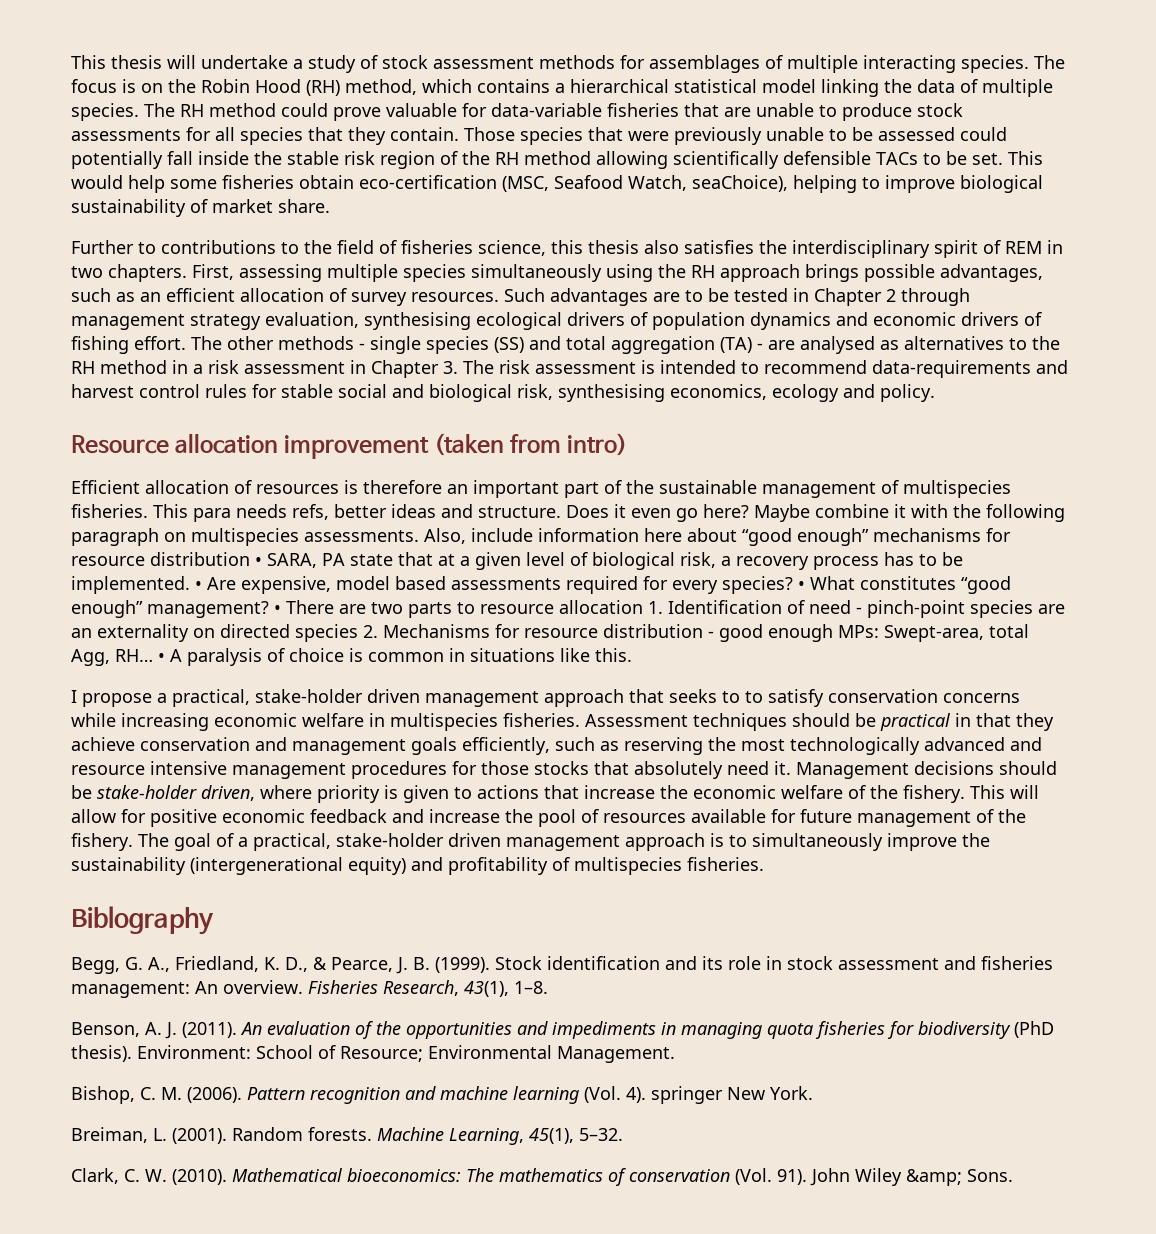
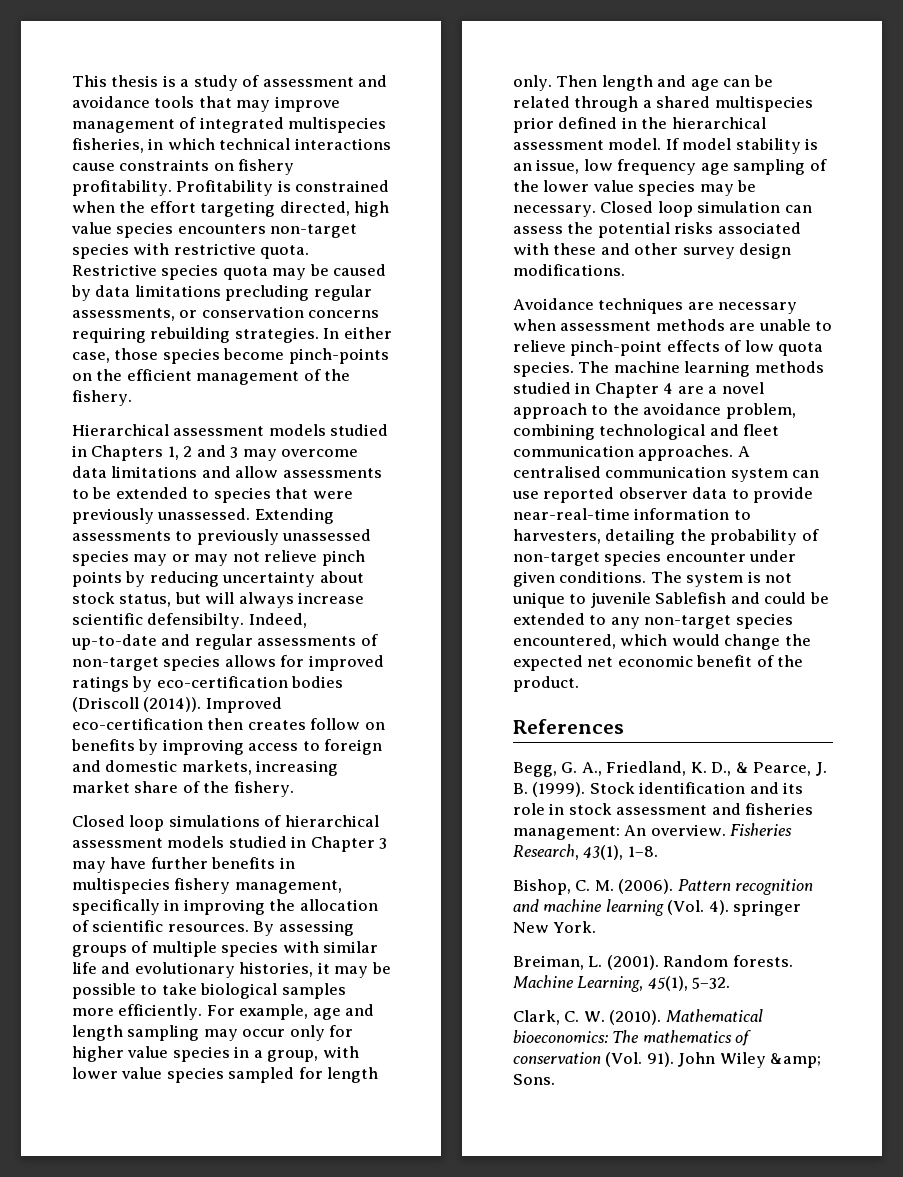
- This thesis will undertake a study of stock assessment methods for assemblages of multiple interacting species. The focus is on the Robin Hood (RH) method, which contains a hierarchical statistical model linking the data of multiple species. The RH method could prove valuable for data-variable fisheries that are unable to produce stock assessments for all species that they contain. Those species that were previously unable to be assessed could potentially fall inside the stable risk region of the RH method allowing scientifically defensible TACs to be set. This would help some fisheries obtain eco-certification (MSC, Seafood Watch, seaChoice), helping to improve biological sustainability of market share.
- Further to contributions to the field of fisheries science, this thesis also satisfies the interdisciplinary spirit of REM in two chapters. First, assessing multiple species simultaneously using the RH approach brings possible advantages, such as an efficient allocation of survey resources. Such advantages are to be tested in Chapter 2 through management strategy evaluation, synthesising ecological drivers of population dynamics and economic drivers of fishing effort. The other methods - single species (SS) and total aggregation (TA) - are analysed as alternatives to the RH method in a risk assessment in Chapter 3. The risk assessment is intended to recommend data-requirements and harvest control rules for stable social and biological risk, synthesising economics, ecology and policy.
- Resource allocation improvement (taken from intro)
- Efficient allocation of resources is therefore an important part of the sustainable management of multispecies fisheries. This para needs refs, better ideas and structure. Does it even go here? Maybe combine it with the following paragraph on multispecies assessments. Also, include information here about “good enough” mechanisms for resource distribution • SARA, PA state that at a given level of biological risk, a recovery process has to be implemented. • Are expensive, model based assessments required for every species? • What constitutes “good enough” management? • There are two parts to resource allocation 1. Identification of need - pinch-point species are an externality on directed species 2. Mechanisms for resource distribution - good enough MPs: Swept-area, total Agg, RH… • A paralysis of choice is common in situations like this.
- I propose a practical, stake-holder driven management approach that seeks to to satisfy conservation concerns while increasing economic welfare in multispecies fisheries. Assessment techniques should be practical in that they achieve conservation and management goals efficiently, such as reserving the most technologically advanced and resource intensive management procedures for those stocks that absolutely need it. Management decisions should be stake-holder driven, where priority is given to actions that increase the economic welfare of the fishery. This will allow for positive economic feedback and increase the pool of resources available for future management of the fishery. The goal of a practical, stake-holder driven management approach is to simultaneously improve the sustainability (intergenerational equity) and profitability of multispecies fisheries.
- Biblography
+ This thesis is a study of assessment and avoidance tools that may improve management of integrated multispecies fisheries, in which technical interactions cause constraints on fishery profitability. Profitability is constrained when the effort targeting directed, high value species encounters non-target species with restrictive quota. Restrictive species quota may be caused by data limitations precluding regular assessments, or conservation concerns requiring rebuilding strategies. In either case, those species become pinch-points on the efficient management of the fishery.
+ Hierarchical assessment models studied in Chapters 1, 2 and 3 may overcome data limitations and allow assessments to be extended to species that were previously unassessed. Extending assessments to previously unassessed species may or may not relieve pinch points by reducing uncertainty about stock status, but will always increase scientific defensibilty. Indeed, up-to-date and regular assessments of non-target species allows for improved ratings by eco-certification bodies (Driscoll (2014)). Improved eco-certification then creates follow on benefits by improving access to foreign and domestic markets, increasing market share of the fishery.
+ Closed loop simulations of hierarchical assessment models studied in Chapter 3 may have further benefits in multispecies fishery management, specifically in improving the allocation of scientific resources. By assessing groups of multiple species with similar life and evolutionary histories, it may be possible to take biological samples more efficiently. For example, age and length sampling may occur only for higher value species in a group, with lower value species sampled for length only. Then length and age can be related through a shared multispecies prior defined in the hierarchical assessment model. If model stability is an issue, low frequency age sampling of the lower value species may be necessary. Closed loop simulation can assess the potential risks associated with these and other survey design modifications.
+ Avoidance techniques are necessary when assessment methods are unable to relieve pinch-point effects of low quota species. The machine learning methods studied in Chapter 4 are a novel approach to the avoidance problem, combining technological and fleet communication approaches. A centralised communication system can use reported observer data to provide near-real-time information to harvesters, detailing the probability of non-target species encounter under given conditions. The system is not unique to juvenile Sablefish and could be extended to any non-target species encountered, which would change the expected net economic benefit of the product.
+ References
- Benson, A. J. (2011). An evaluation of the opportunities and impediments in managing quota fisheries for biodiversity (PhD thesis). Environment: School of Resource; Environmental Management.

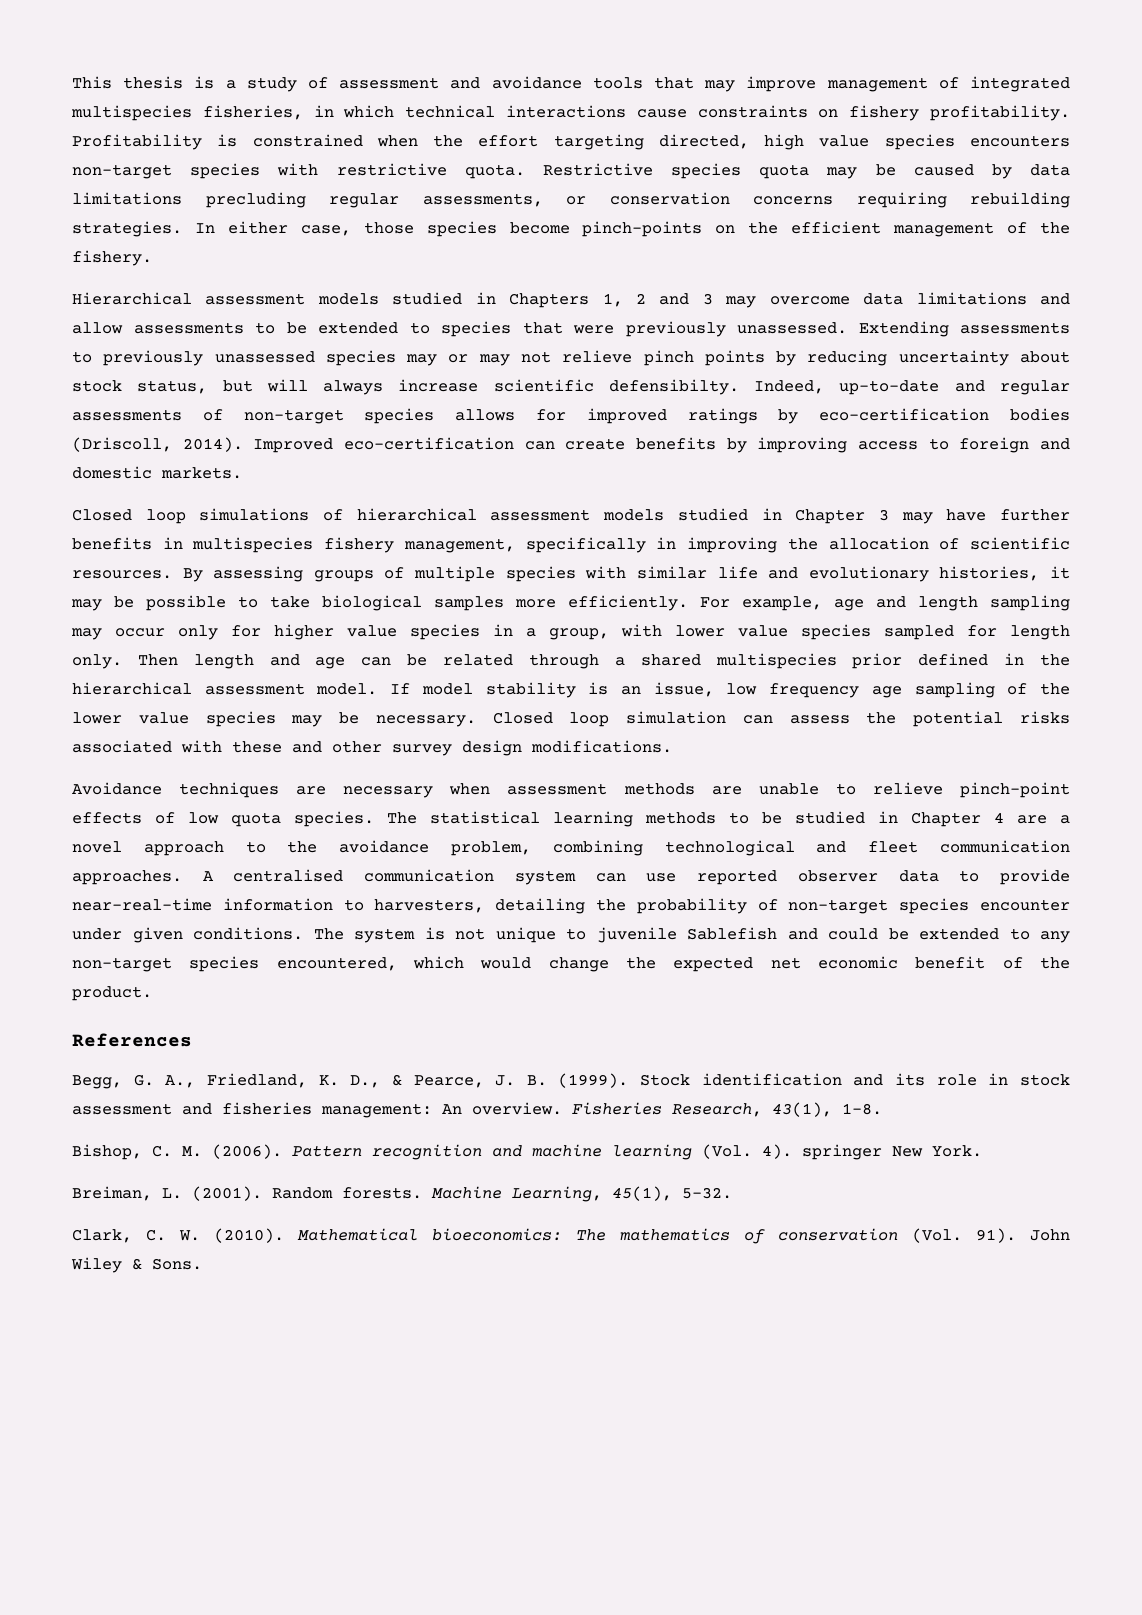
- Indeed, up-to-date and regular assessments of non-target species allows for improved ratings by eco-certification bodies (Driscoll (2014)). Improved eco-certification then creates follow on benefits by improving access to foreign and domestic markets, increasing market share of the fishery.
+ Indeed, up-to-date and regular assessments of non-target species allows for improved ratings by eco-certification bodies (Driscoll, 2014). Improved eco-certification can create benefits by improving access to foreign and domestic markets.
- The machine learning methods studied in Chapter 4 are a novel approach to the avoidance problem, combining technological and fleet communication approaches.
+ The statistical learning methods to be studied in Chapter 4 are a novel approach to the avoidance problem, combining technological and fleet communication approaches.
- John Wiley &amp; Sons.
+ John Wiley & Sons.

